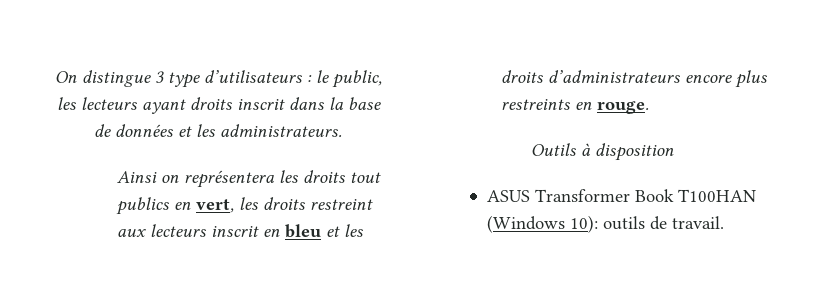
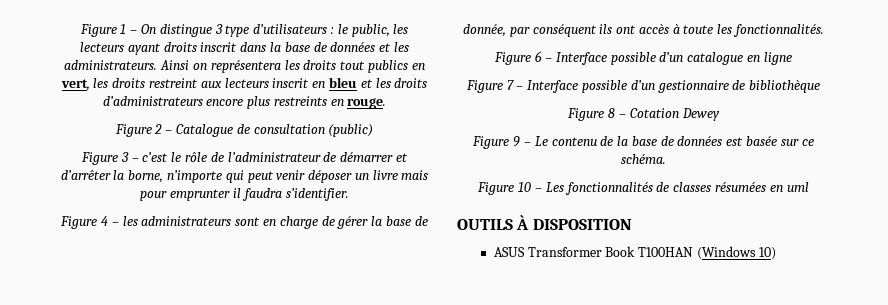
- On distingue 3 type d’utilisateurs : le public, les lecteurs ayant droits inscrit dans la base de données et les administrateurs.
- Ainsi on représentera les droits tout publics en vert, les droits restreint aux lecteurs inscrit en bleu et les droits d’administrateurs encore plus restreints en rouge.
+ Figure 1 – On distingue 3 type d’utilisateurs : le public, les lecteurs ayant droits inscrit dans la base de données et les administrateurs. Ainsi on représentera les droits tout publics en vert, les droits restreint aux lecteurs inscrit en bleu et les droits d’administrateurs encore plus restreints en rouge.
- Outils à disposition
+ Figure 2 – Catalogue de consultation (public)
+ Figure 3 – c’est le rôle de l’administrateur de démarrer et d’arrêter la borne, n’importe qui peut venir déposer un livre mais pour emprunter il faudra s’identifier.
+ Figure 4 – les administrateurs sont en charge de gérer la base de donnée, par conséquent ils ont accès à toute les fonctionnalités.
+ Figure 6 – Interface possible d’un catalogue en ligne
+ Figure 7 – Interface possible d’un gestionnaire de bibliothèque
+ Figure 8 – Cotation Dewey
+ Figure 9 – Le contenu de la base de données est basée sur ce schéma.
+ Figure 10 – Les fonctionnalités de classes résumées en uml
+ OUTILS À DISPOSITION
- ASUS Transformer Book T100HAN (Windows 10): outils de travail.
+ ASUS Transformer Book T100HAN (Windows 10)

